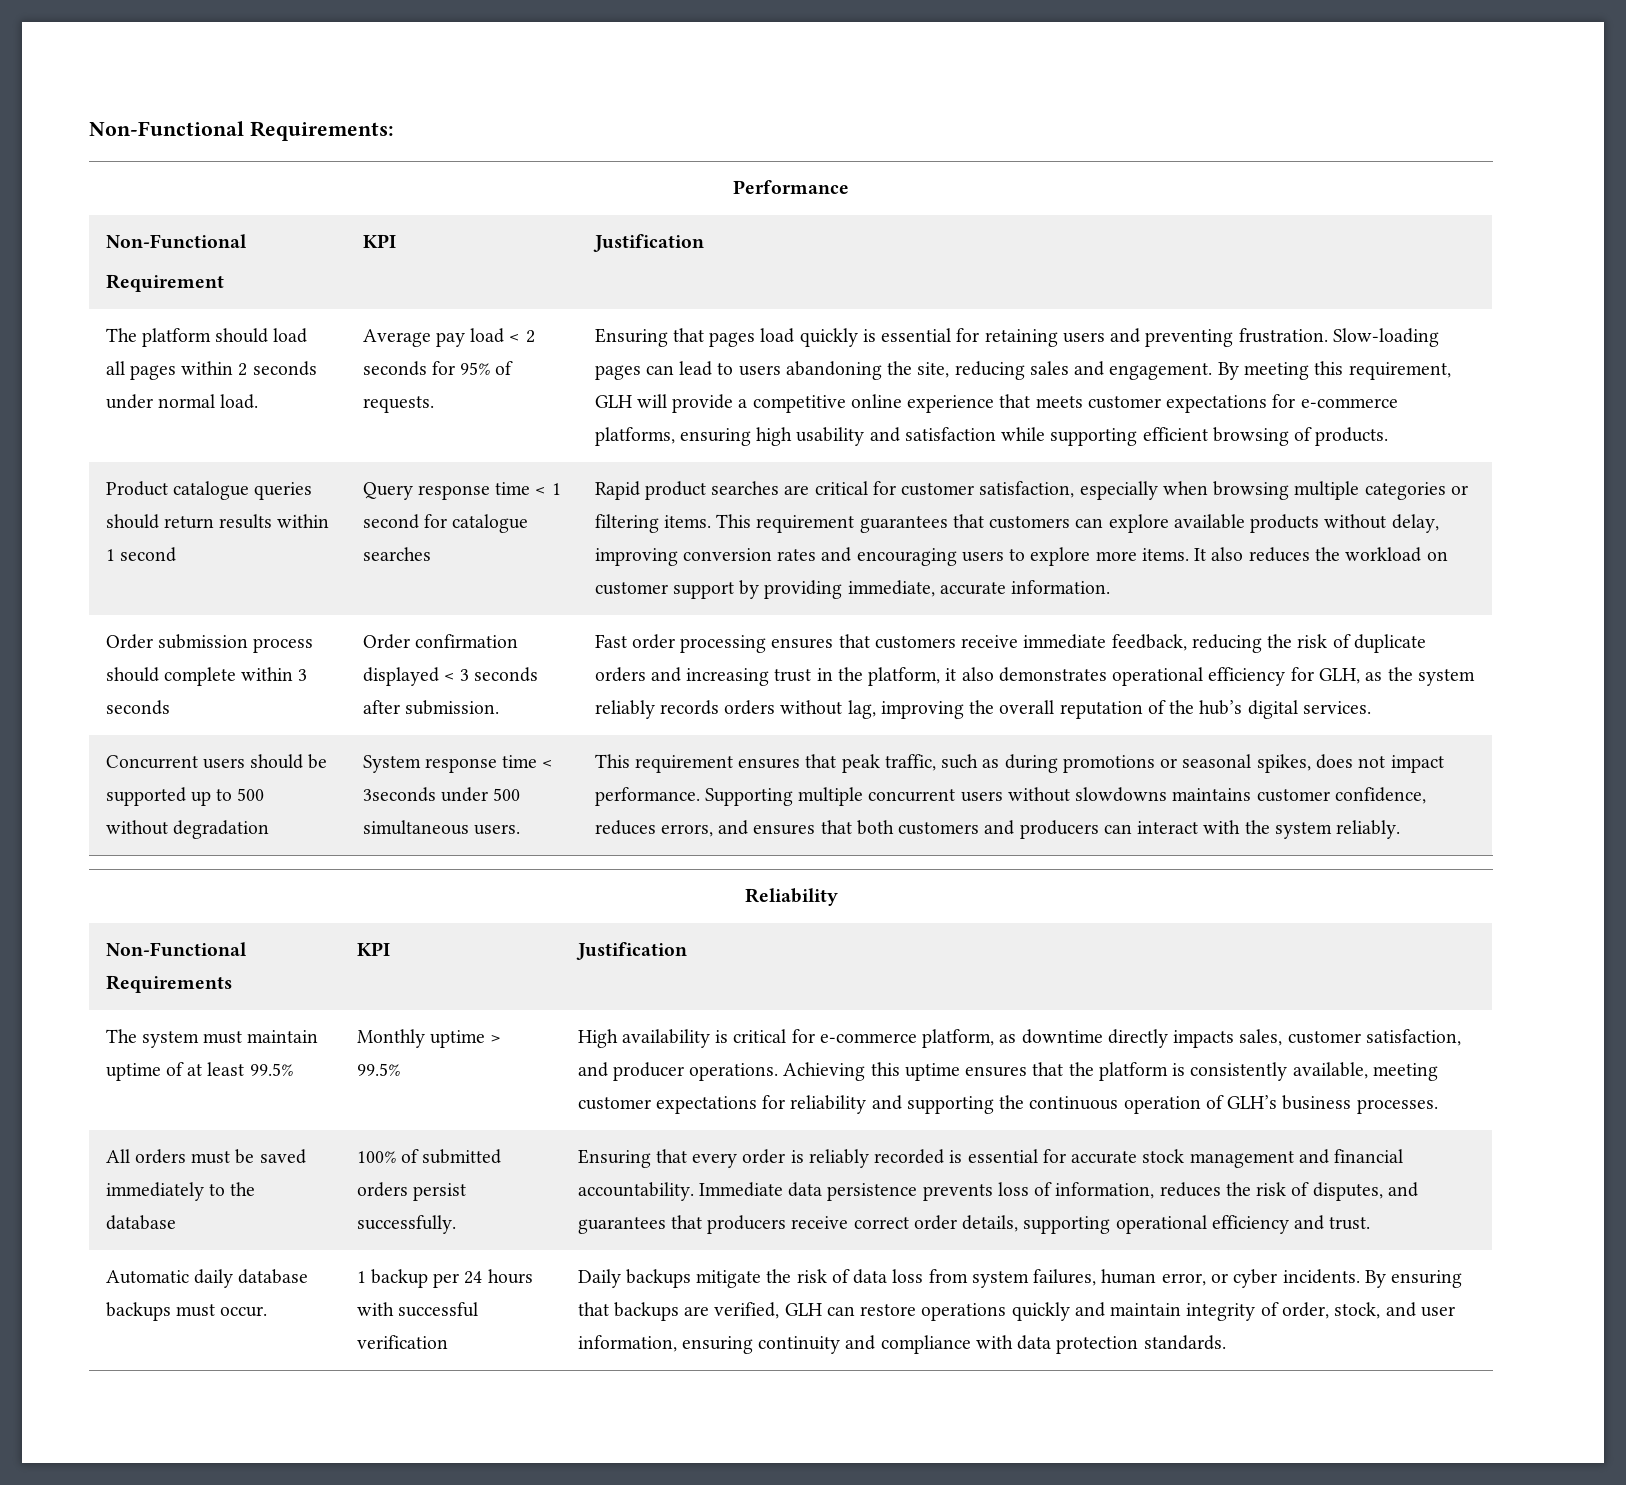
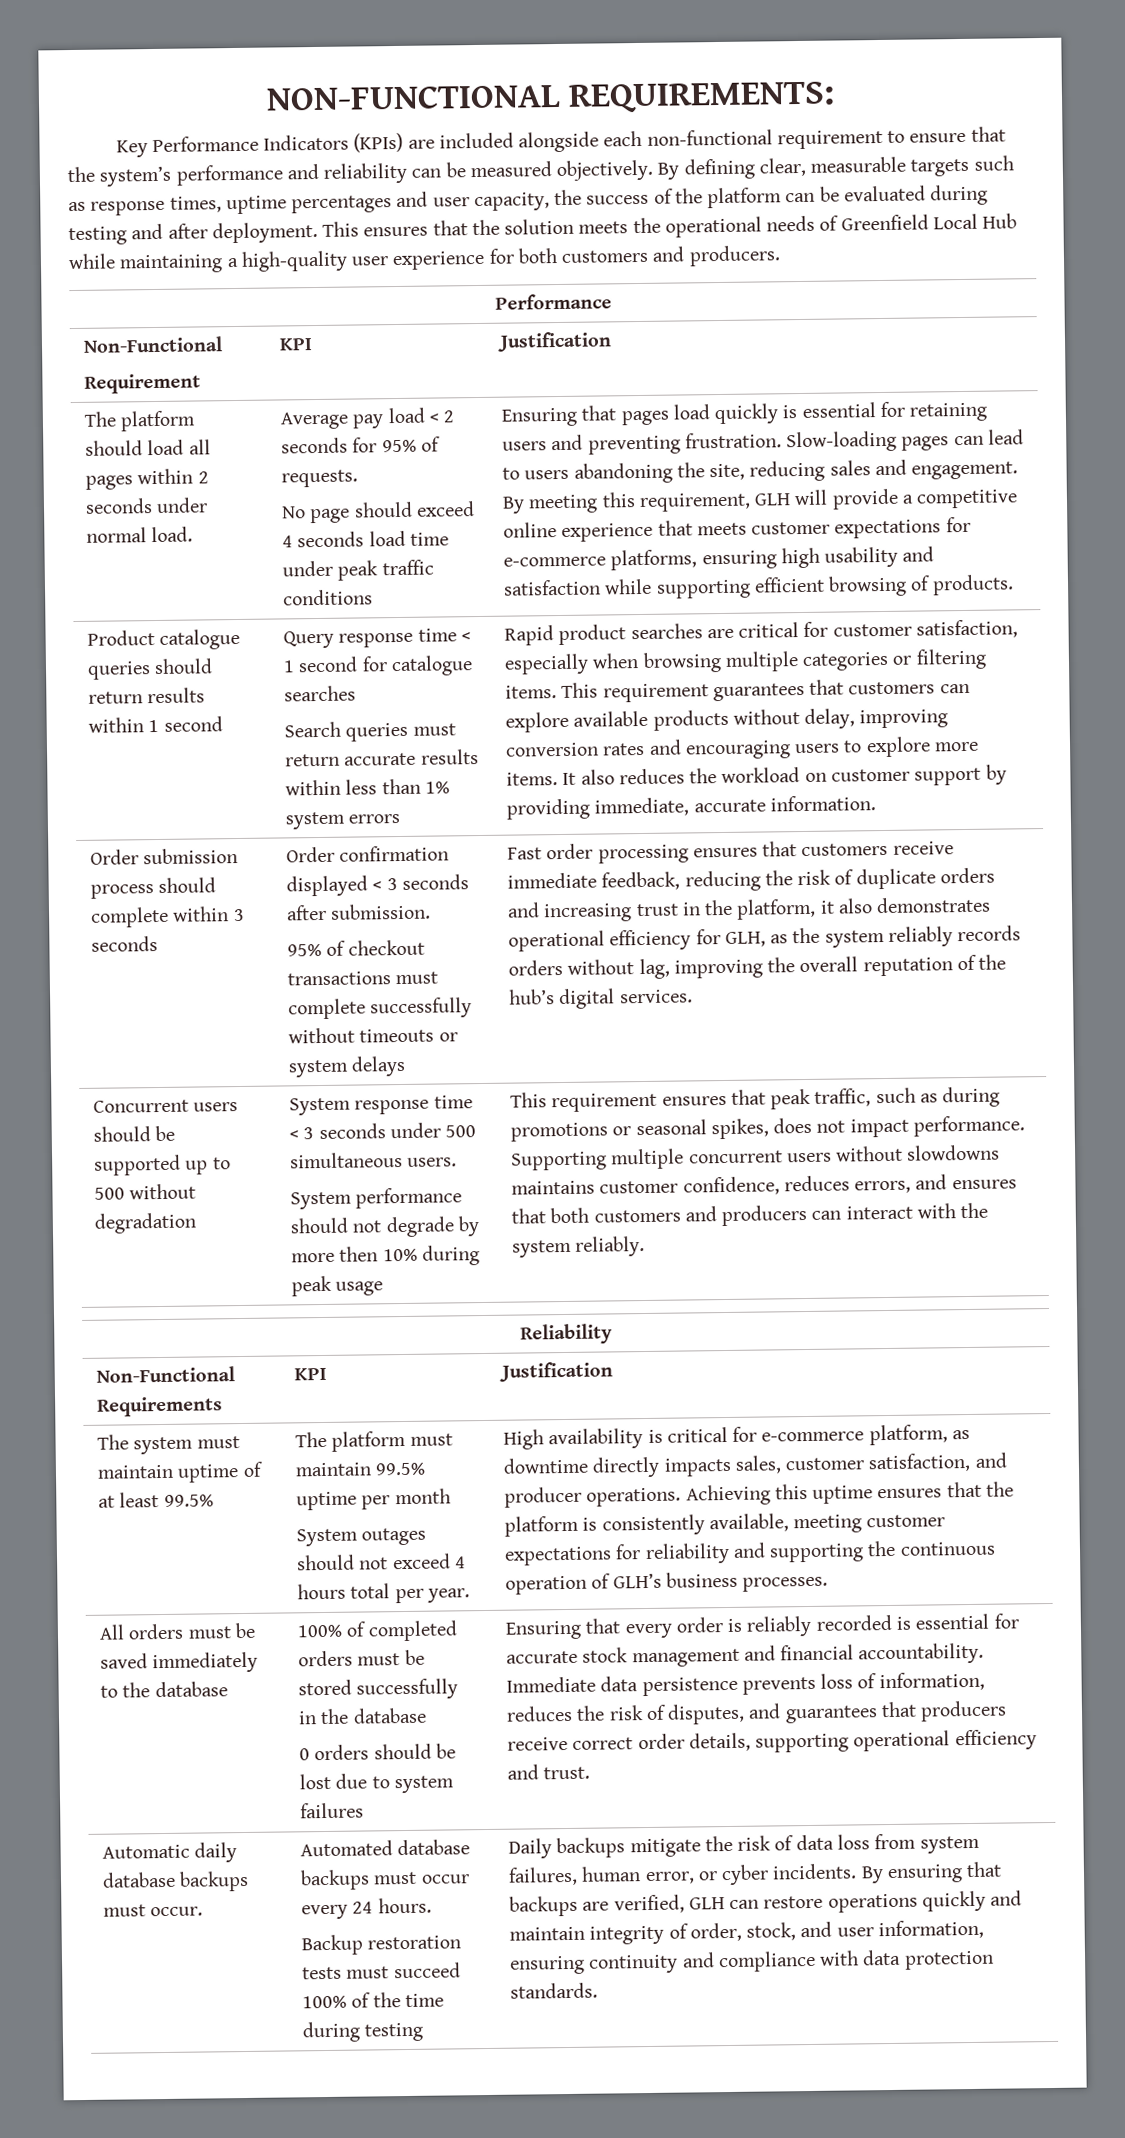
- Non-Functional Requirements:
+ NON-FUNCTIONAL REQUIREMENTS:
+ Key Performance Indicators (KPIs) are included alongside each non-functional requirement to ensure that the system’s performance and reliability can be measured objectively. By defining clear, measurable targets such as response times, uptime percentages and user capacity, the success of the platform can be evaluated during testing and after deployment. This ensures that the solution meets the operational needs of Greenfield Local Hub while maintaining a high-quality user experience for both customers and producers.
+ No page should exceed 4 seconds load time under peak traffic conditions
+ Search queries must return accurate results within less than 1% system errors
+ 95% of checkout transactions must complete successfully without timeouts or system delays
- System response time < 3seconds under 500 simultaneous users.
+ System response time < 3 seconds under 500 simultaneous users.
+ System performance should not degrade by more then 10% during peak usage
- Monthly uptime > 99.5%
+ The platform must maintain 99.5% uptime per month
+ System outages should not exceed 4 hours total per year.
- 100% of submitted orders persist successfully.
+ 100% of completed orders must be stored successfully in the database
+ 0 orders should be lost due to system failures
- 1 backup per 24 hours with successful verification
+ Automated database backups must occur every 24 hours.
+ Backup restoration tests must succeed 100% of the time during testing

